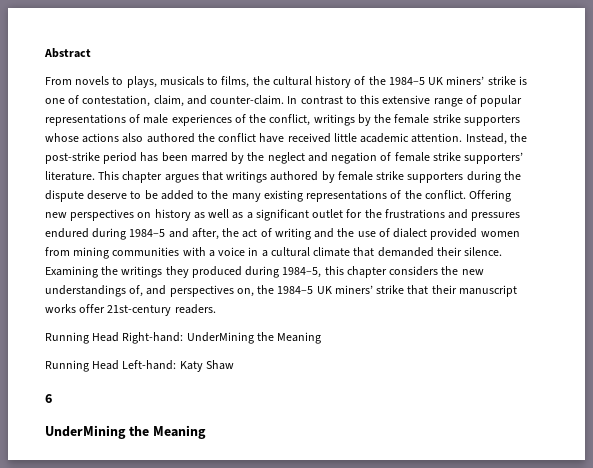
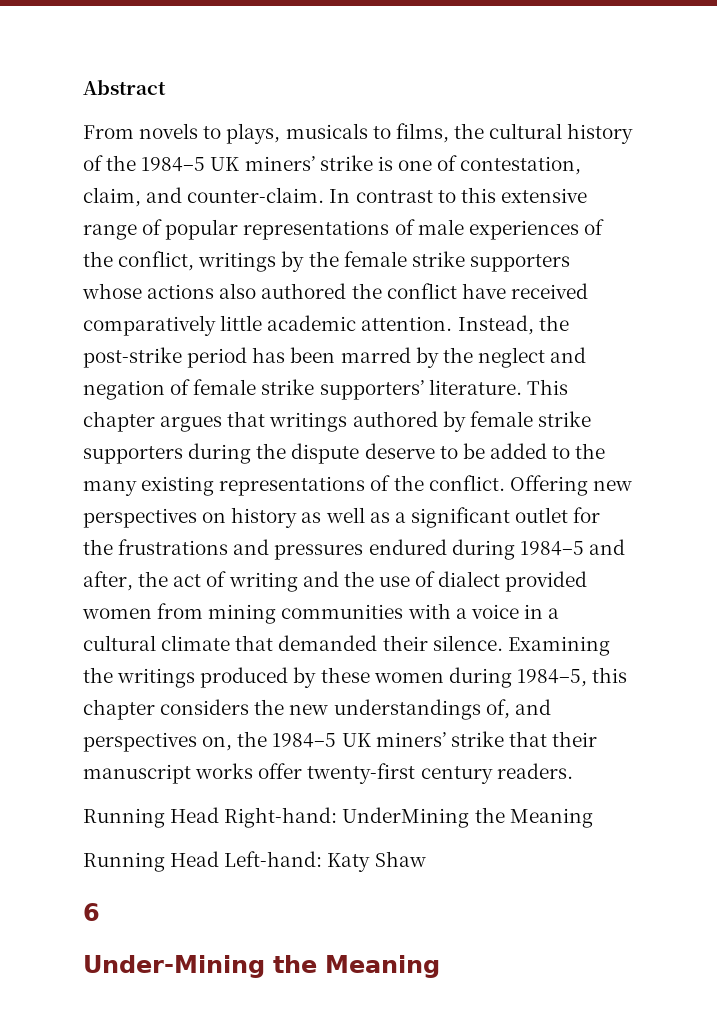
- In contrast to this extensive range of popular representations of male experiences of the conflict, writings by the female strike supporters whose actions also authored the conflict have received little academic attention.
+ In contrast to this extensive range of popular representations of male experiences of the conflict, writings by the female strike supporters whose actions also authored the conflict have received comparatively little academic attention.
- Examining the writings they produced during 1984–5, this chapter considers the new understandings of, and perspectives on, the 1984–5 UK miners’ strike that their manuscript works offer 21st-century readers.
+ Examining the writings produced by these women during 1984–5, this chapter considers the new understandings of, and perspectives on, the 1984–5 UK miners’ strike that their manuscript works offer twenty-first century readers.
  6
- UnderMining the Meaning
+ Under-Mining the Meaning

